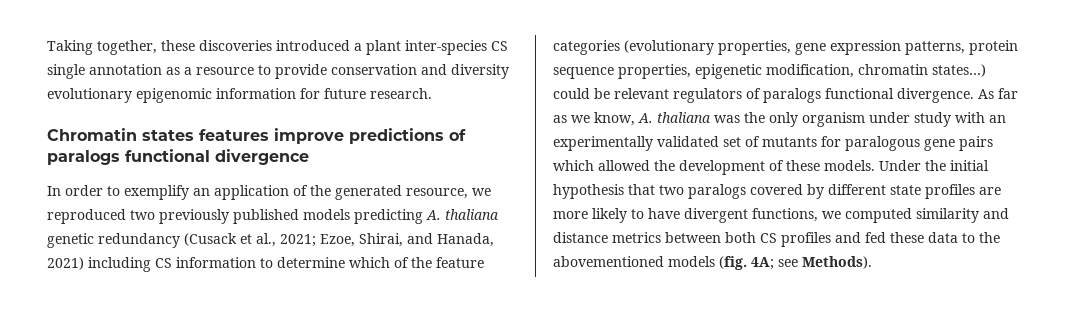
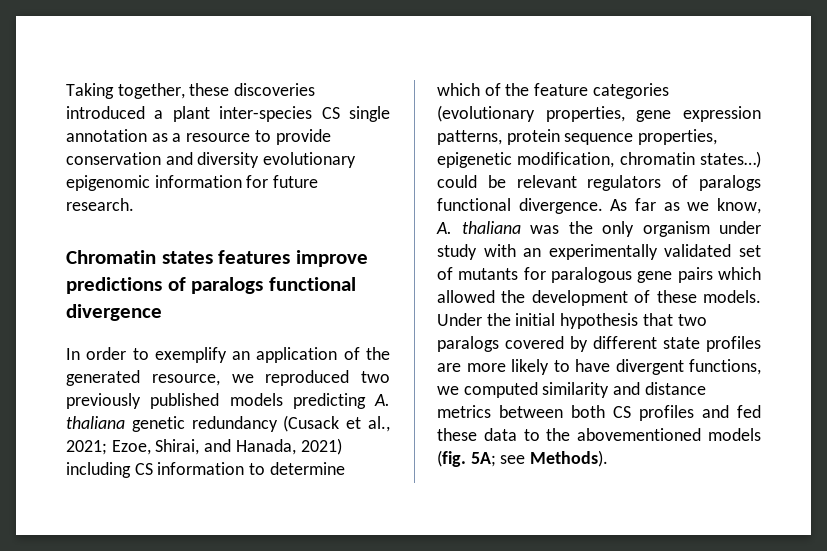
- Under the initial hypothesis that two paralogs covered by different state profiles are more likely to have divergent functions, we computed similarity and distance metrics between both CS profiles and fed these data to the abovementioned models (fig. 4A; see Methods).
+ Under the initial hypothesis that two paralogs covered by different state profiles are more likely to have divergent functions, we computed similarity and distance metrics between both CS profiles and fed these data to the abovementioned models (fig. 5A; see Methods).

